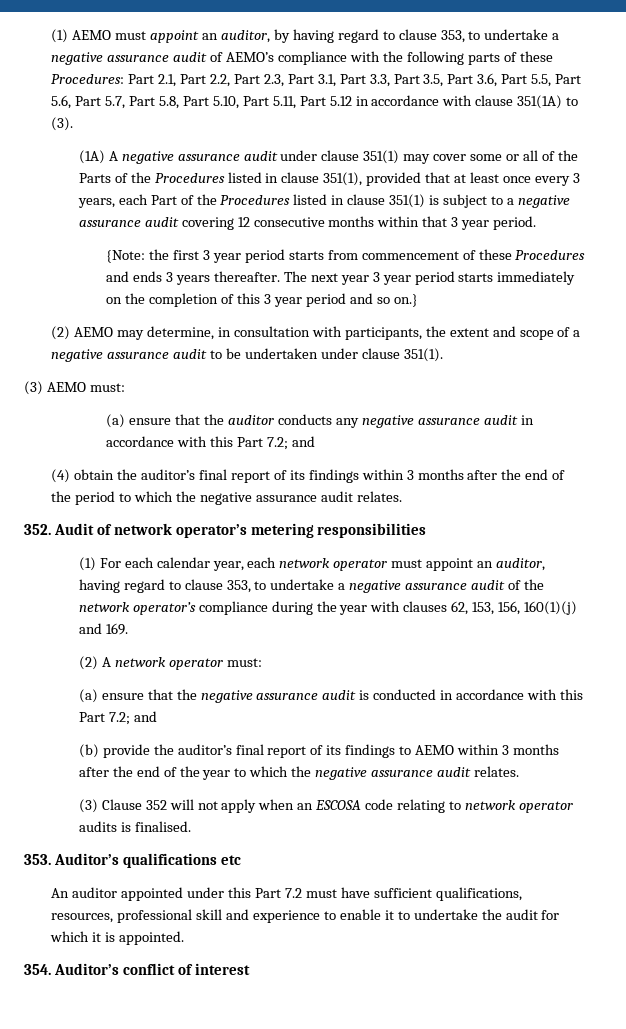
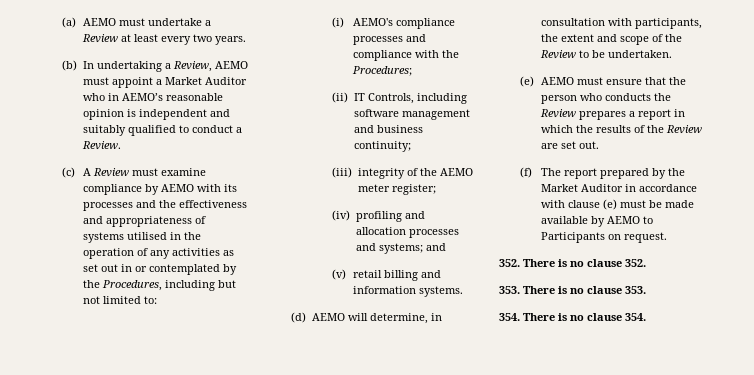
- (1) AEMO must appoint an auditor, by having regard to clause 353, to undertake a negative assurance audit of AEMO’s compliance with the following parts of these Procedures: Part 2.1, Part 2.2, Part 2.3, Part 3.1, Part 3.3, Part 3.5, Part 3.6, Part 5.5, Part 5.6, Part 5.7, Part 5.8, Part 5.10, Part 5.11, Part 5.12 in accordance with clause 351(1A) to (3).
- (1A) A negative assurance audit under clause 351(1) may cover some or all of the Parts of the Procedures listed in clause 351(1), provided that at least once every 3 years, each Part of the Procedures listed in clause 351(1) is subject to a negative assurance audit covering 12 consecutive months within that 3 year period.
- {Note: the first 3 year period starts from commencement of these Procedures and ends 3 years thereafter. The next year 3 year period starts immediately on the completion of this 3 year period and so on.}
- (2) AEMO may determine, in consultation with participants, the extent and scope of a negative assurance audit to be undertaken under clause 351(1).
- (3) AEMO must:
- (a) ensure that the auditor conducts any negative assurance audit in accordance with this Part 7.2; and
- (4) obtain the auditor’s final report of its findings within 3 months after the end of the period to which the negative assurance audit relates.
- 352. Audit of network operator’s metering responsibilities
- (1) For each calendar year, each network operator must appoint an auditor, having regard to clause 353, to undertake a negative assurance audit of the network operator’s compliance during the year with clauses 62, 153, 156, 160(1)(j) and 169.
- (2) A network operator must:
- (a) ensure that the negative assurance audit is conducted in accordance with this Part 7.2; and
- (b) provide the auditor’s final report of its findings to AEMO within 3 months after the end of the year to which the negative assurance audit relates.
- (3) Clause 352 will not apply when an ESCOSA code relating to network operator audits is finalised.
- 353. Auditor’s qualifications etc
- An auditor appointed under this Part 7.2 must have sufficient qualifications, resources, professional skill and experience to enable it to undertake the audit for which it is appointed.
- 354. Auditor’s conflict of interest
+ (a) AEMO must undertake a Review at least every two years.
+ (b) In undertaking a Review, AEMO must appoint a Market Auditor who in AEMO’s reasonable opinion is independent and suitably qualified to conduct a Review.
+ (c) A Review must examine compliance by AEMO with its processes and the effectiveness and appropriateness of systems utilised in the operation of any activities as set out in or contemplated by the Procedures, including but not limited to:
+ (i) AEMO's compliance processes and compliance with the Procedures;
+ (ii) IT Controls, including software management and business continuity;
+ (iii) integrity of the AEMO meter register;
+ (iv) profiling and allocation processes and systems; and
+ (v) retail billing and information systems.
+ (d) AEMO will determine, in consultation with participants, the extent and scope of the Review to be undertaken.
+ (e) AEMO must ensure that the person who conducts the Review prepares a report in which the results of the Review are set out.
+ (f) The report prepared by the Market Auditor in accordance with clause (e) must be made available by AEMO to Participants on request.
+ 352. There is no clause 352.
+ 353. There is no clause 353.
+ 354. There is no clause 354.

